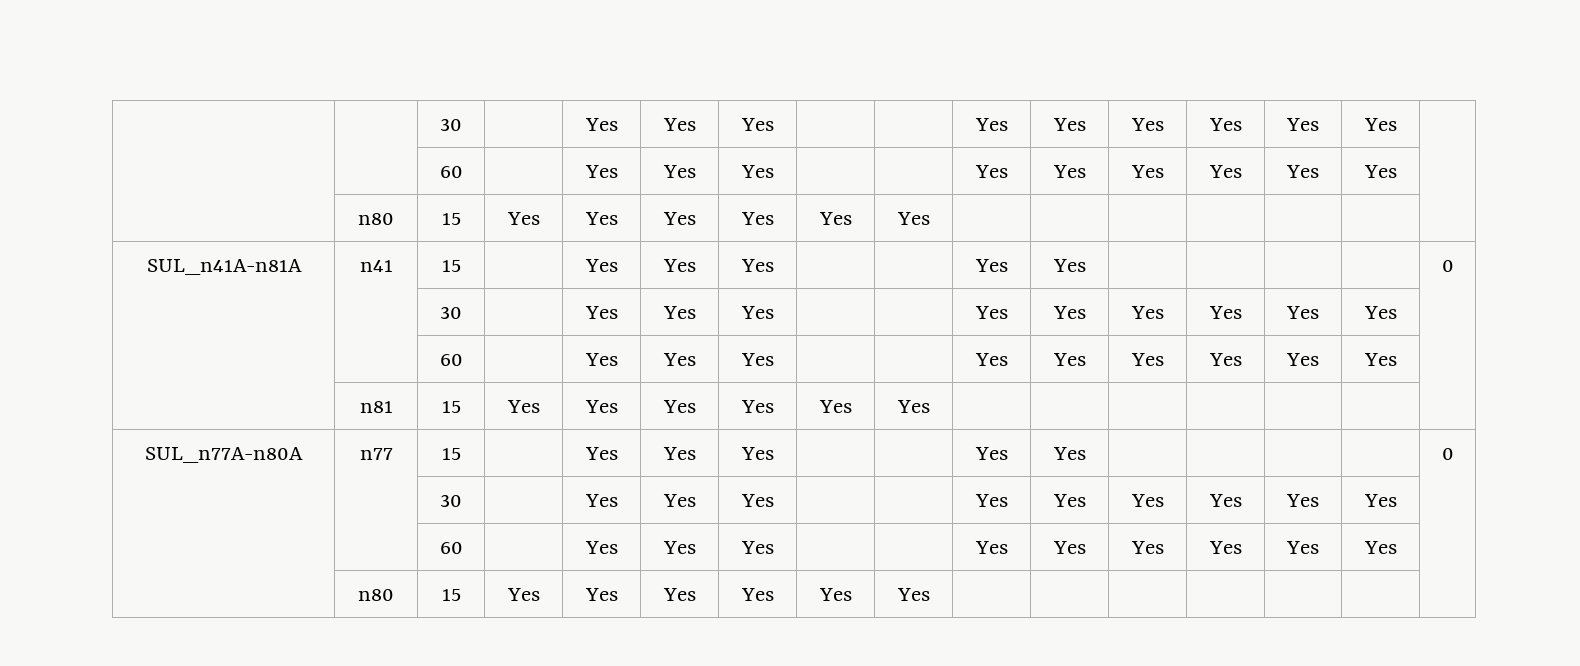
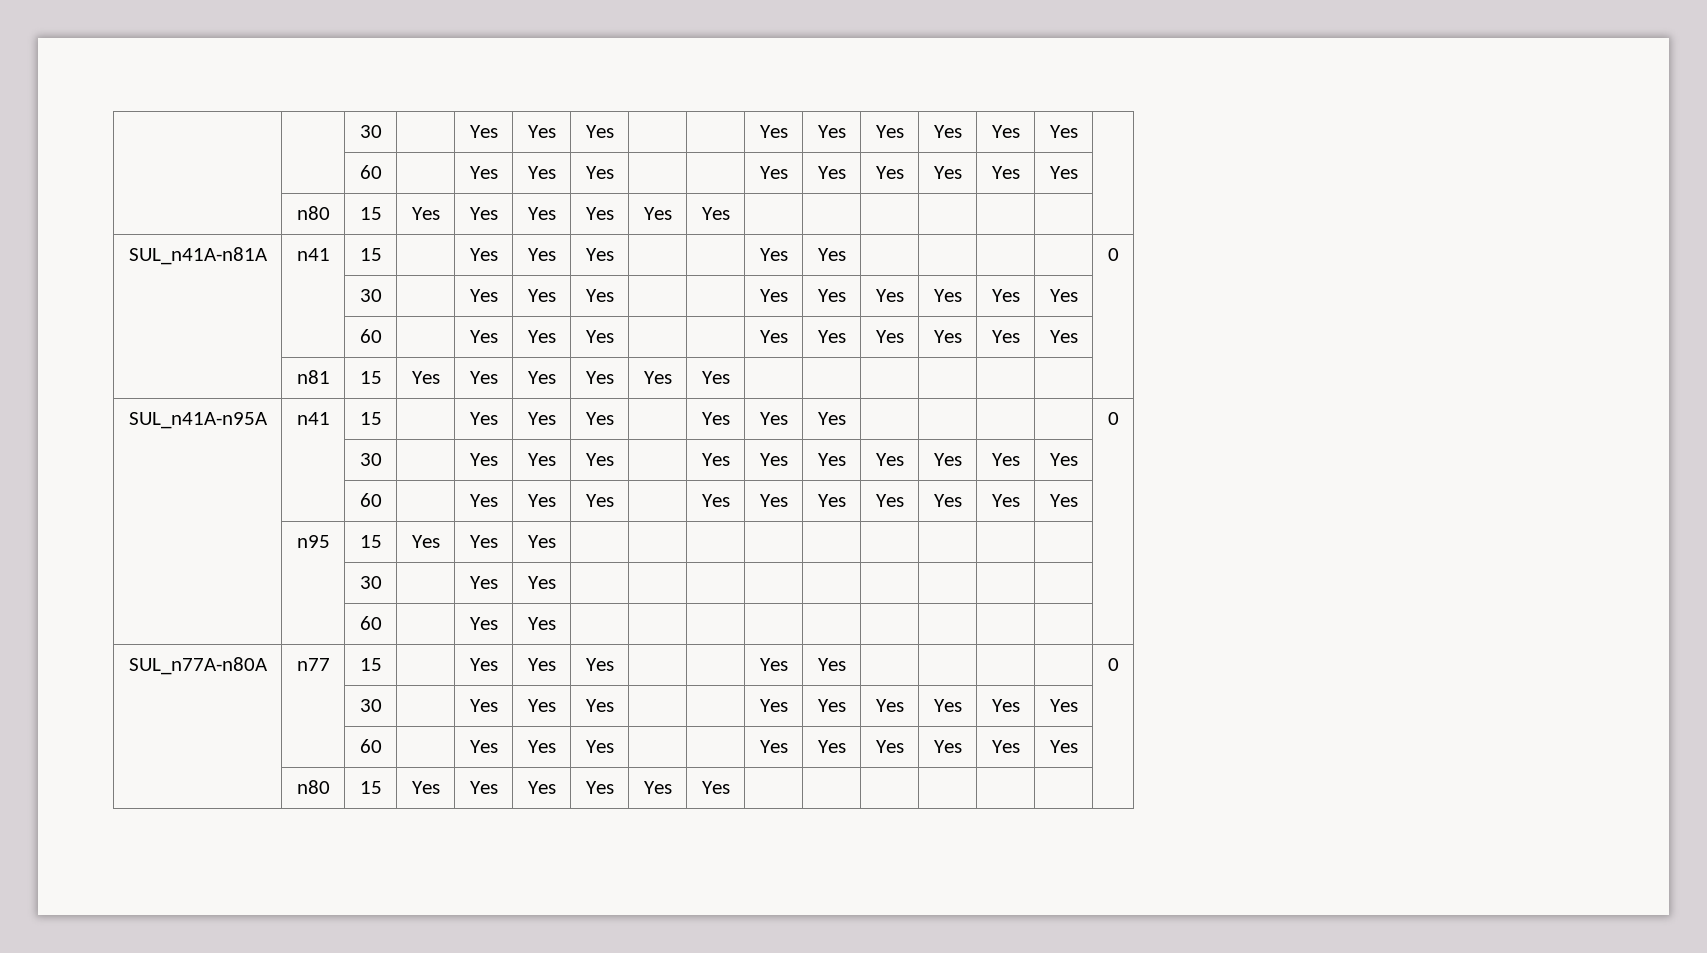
+ SUL_n41A-n95A | n41 | 15 | | Yes | Yes | Yes | | Yes | Yes | Yes | | | | | 0
+ | | 30 | | Yes | Yes | Yes | | Yes | Yes | Yes | Yes | Yes | Yes | Yes |
+ | | 60 | | Yes | Yes | Yes | | Yes | Yes | Yes | Yes | Yes | Yes | Yes |
+ | n95 | 15 | Yes | Yes | Yes | | | | | | | | | |
+ | | 30 | | Yes | Yes | | | | | | | | | |
+ | | 60 | | Yes | Yes | | | | | | | | | |

